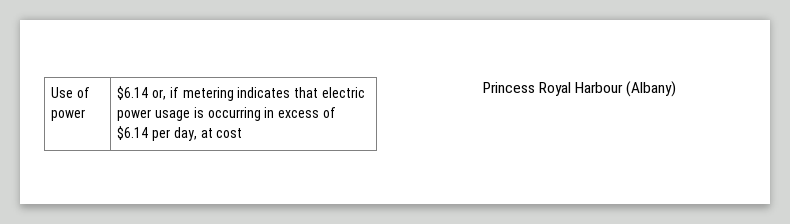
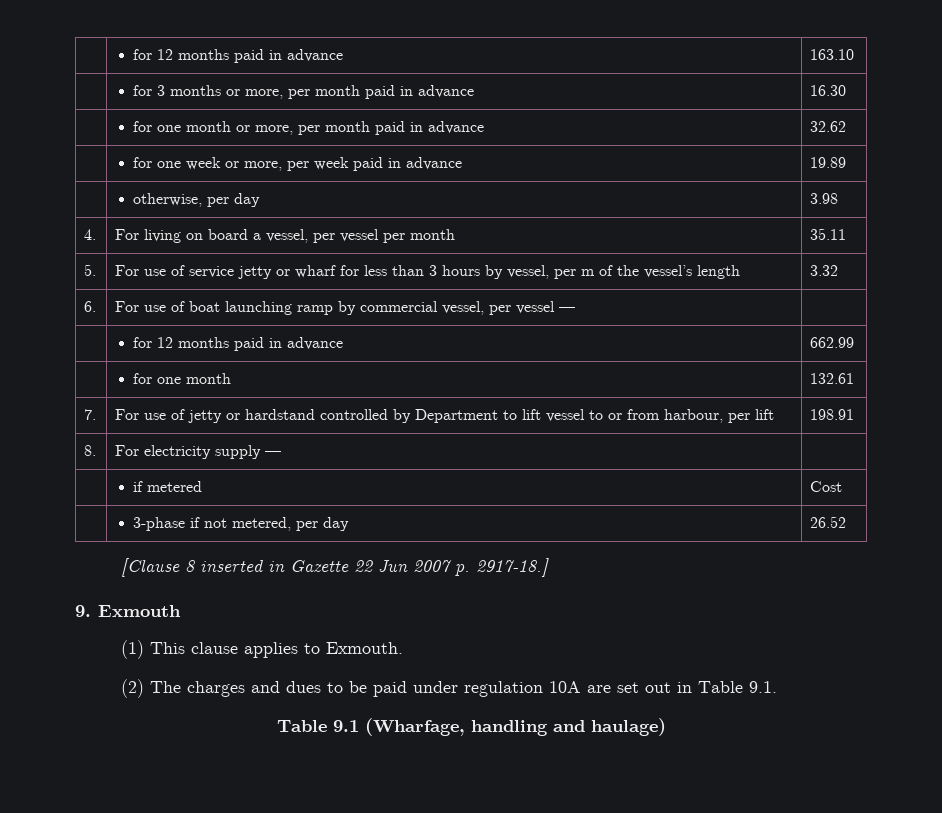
- Use of power | $6.14 or, if metering indicates that electric power usage is occurring in excess of $6.14 per day, at cost
- Princess Royal Harbour (Albany)
+ | for 12 months paid in advance | 163.10
+ | for 3 months or more, per month paid in advance | 16.30
+ | for one month or more, per month paid in advance | 32.62
+ | for one week or more, per week paid in advance | 19.89
+ | otherwise, per day | 3.98
+ 4. | For living on board a vessel, per vessel per month | 35.11
+ 5. | For use of service jetty or wharf for less than 3 hours by vessel, per m of the vessel’s length | 3.32
+ 6. | For use of boat launching ramp by commercial vessel, per vessel — |
+ | for 12 months paid in advance | 662.99
+ | for one month | 132.61
+ 7. | For use of jetty or hardstand controlled by Department to lift vessel to or from harbour, per lift | 198.91
+ 8. | For electricity supply — |
+ | if metered | Cost
+ | 3-phase if not metered, per day | 26.52
+ [Clause 8 inserted in Gazette 22 Jun 2007 p. 2917-18.]
+ 9. Exmouth
+ (1) This clause applies to Exmouth.
+ (2) The charges and dues to be paid under regulation 10A are set out in Table 9.1.
+ Table 9.1 (Wharfage, handling and haulage)

